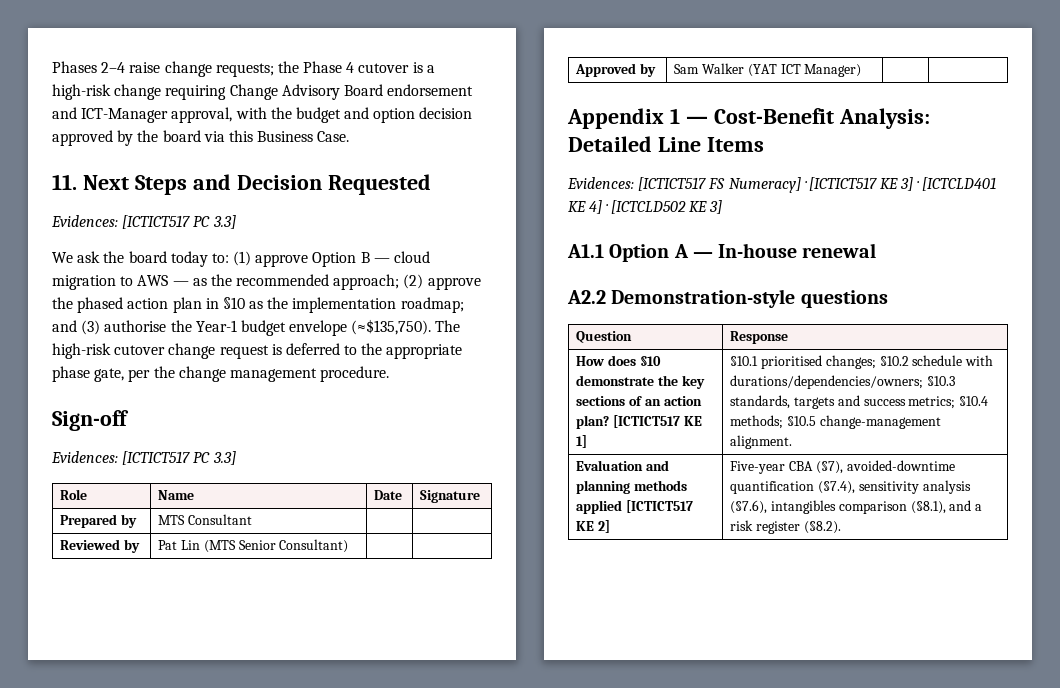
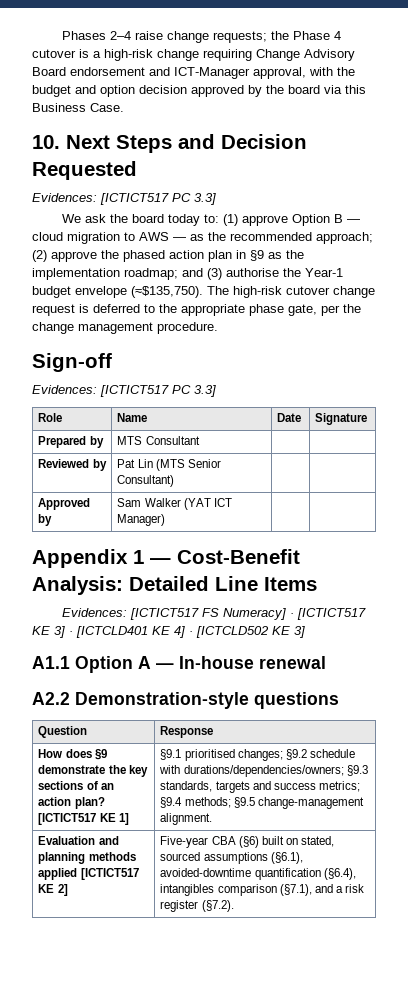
- 11. Next Steps and Decision Requested
+ 10. Next Steps and Decision Requested
- We ask the board today to: (1) approve Option B — cloud migration to AWS — as the recommended approach; (2) approve the phased action plan in §10 as the implementation roadmap; and (3) authorise the Year-1 budget envelope (≈$135,750).
+ We ask the board today to: (1) approve Option B — cloud migration to AWS — as the recommended approach; (2) approve the phased action plan in §9 as the implementation roadmap; and (3) authorise the Year-1 budget envelope (≈$135,750).
- How does §10 demonstrate the key sections of an action plan? [ICTICT517 KE 1] | §10.1 prioritised changes; §10.2 schedule with durations/dependencies/owners; §10.3 standards, targets and success metrics; §10.4 methods; §10.5 change-management alignment.
+ How does §9 demonstrate the key sections of an action plan? [ICTICT517 KE 1] | §9.1 prioritised changes; §9.2 schedule with durations/dependencies/owners; §9.3 standards, targets and success metrics; §9.4 methods; §9.5 change-management alignment.
- Evaluation and planning methods applied [ICTICT517 KE 2] | Five-year CBA (§7), avoided-downtime quantification (§7.4), sensitivity analysis (§7.6), intangibles comparison (§8.1), and a risk register (§8.2).
+ Evaluation and planning methods applied [ICTICT517 KE 2] | Five-year CBA (§6) built on stated, sourced assumptions (§6.1), avoided-downtime quantification (§6.4), intangibles comparison (§7.1), and a risk register (§7.2).

